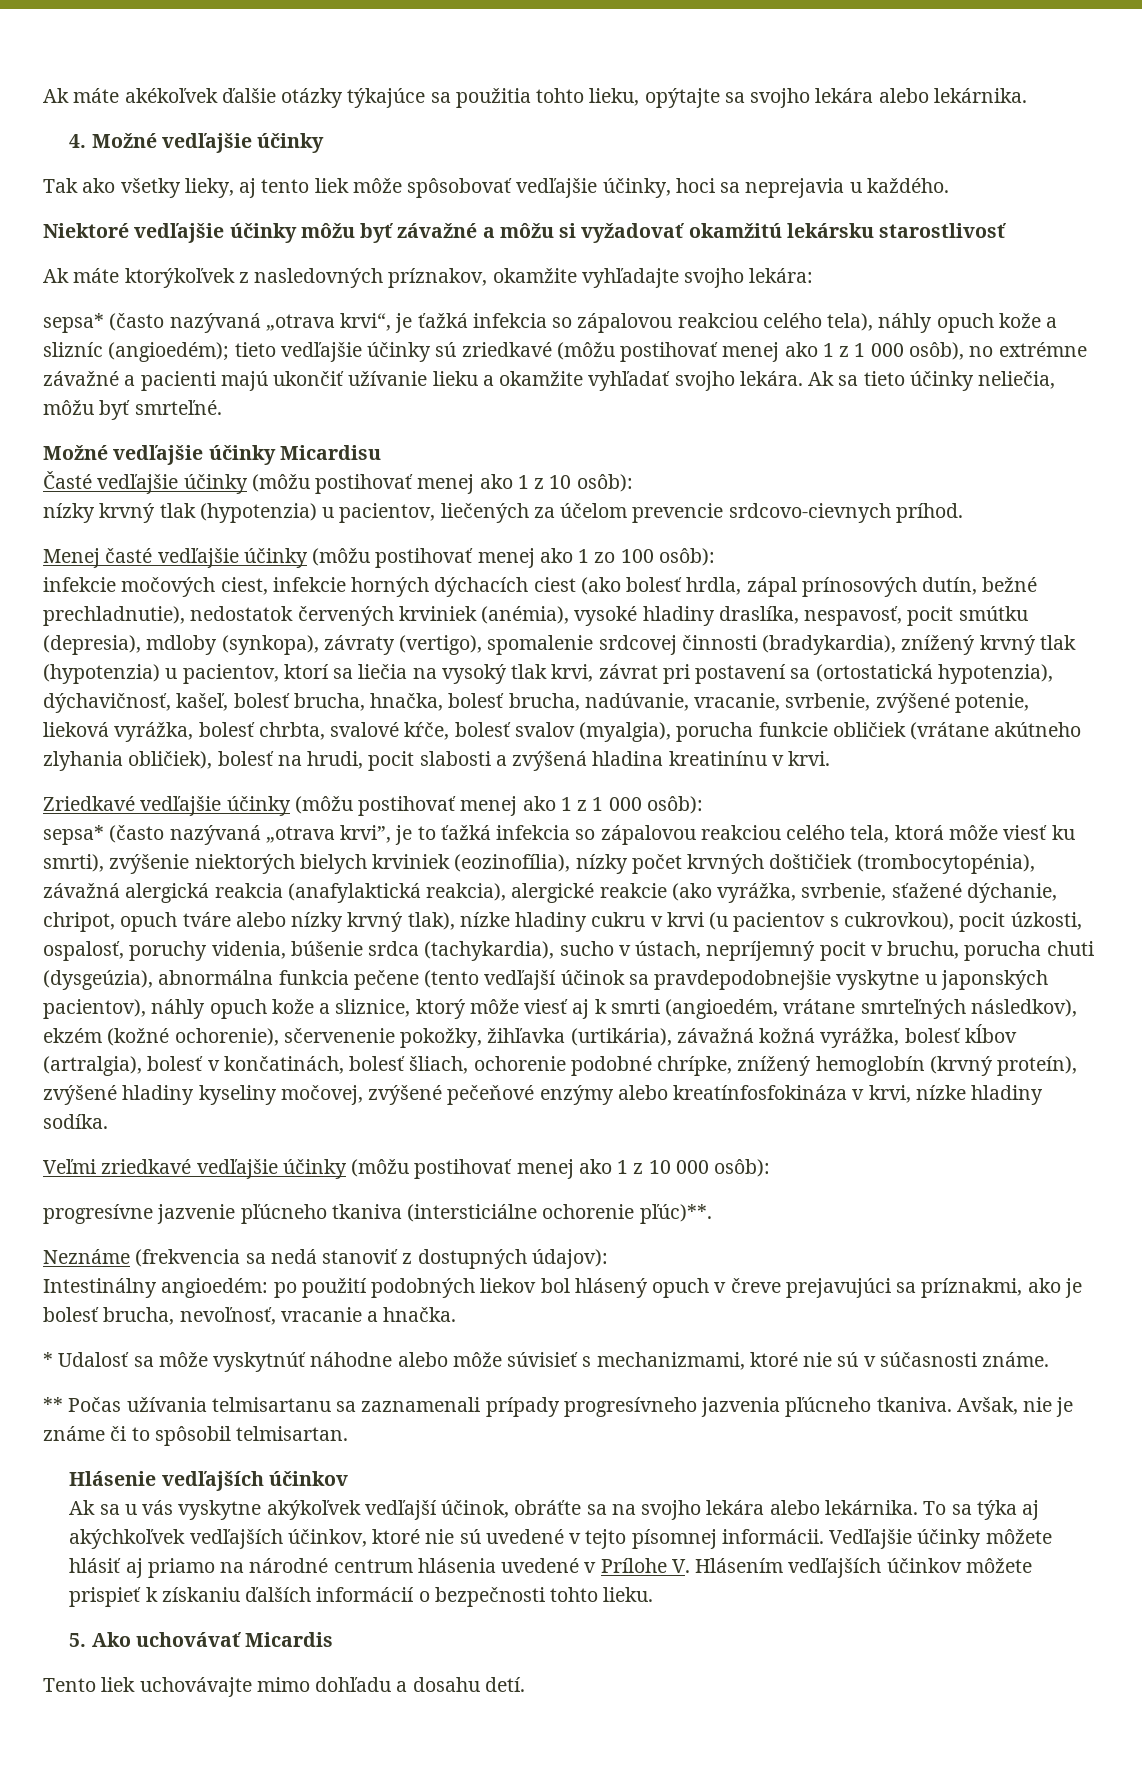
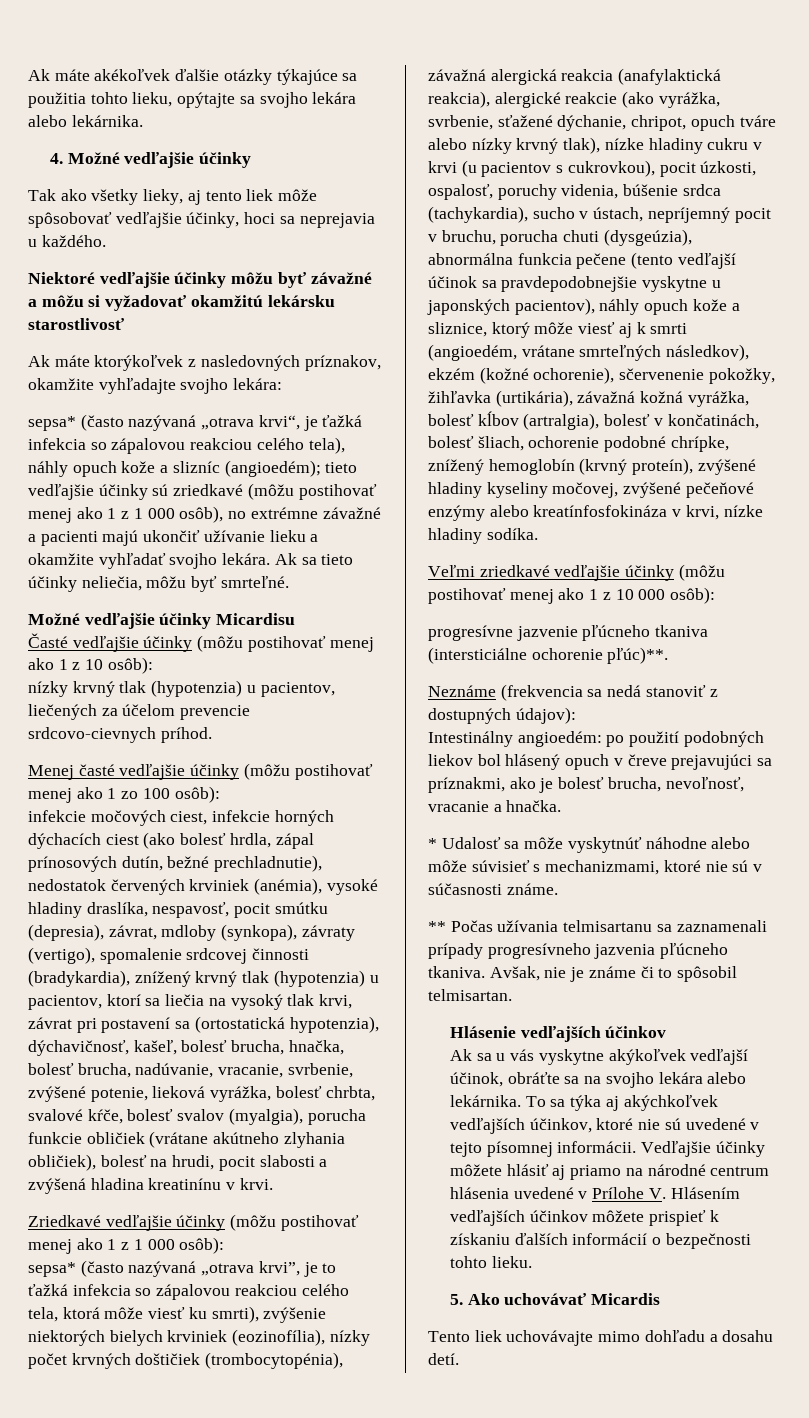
- infekcie močových ciest, infekcie horných dýchacích ciest (ako bolesť hrdla, zápal prínosových dutín, bežné prechladnutie), nedostatok červených krviniek (anémia), vysoké hladiny draslíka, nespavosť, pocit smútku (depresia), mdloby (synkopa), závraty (vertigo), spomalenie srdcovej činnosti (bradykardia), znížený krvný tlak (hypotenzia) u pacientov, ktorí sa liečia na vysoký tlak krvi, závrat pri postavení sa (ortostatická hypotenzia), dýchavičnosť, kašeľ, bolesť brucha, hnačka, bolesť brucha, nadúvanie, vracanie, svrbenie, zvýšené potenie, lieková vyrážka, bolesť chrbta, svalové kŕče, bolesť svalov (myalgia), porucha funkcie obličiek (vrátane akútneho zlyhania obličiek), bolesť na hrudi, pocit slabosti a zvýšená hladina kreatinínu v krvi.
+ infekcie močových ciest, infekcie horných dýchacích ciest (ako bolesť hrdla, zápal prínosových dutín, bežné prechladnutie), nedostatok červených krviniek (anémia), vysoké hladiny draslíka, nespavosť, pocit smútku (depresia), závrat, mdloby (synkopa), závraty (vertigo), spomalenie srdcovej činnosti (bradykardia), znížený krvný tlak (hypotenzia) u pacientov, ktorí sa liečia na vysoký tlak krvi, závrat pri postavení sa (ortostatická hypotenzia), dýchavičnosť, kašeľ, bolesť brucha, hnačka, bolesť brucha, nadúvanie, vracanie, svrbenie, zvýšené potenie, lieková vyrážka, bolesť chrbta, svalové kŕče, bolesť svalov (myalgia), porucha funkcie obličiek (vrátane akútneho zlyhania obličiek), bolesť na hrudi, pocit slabosti a zvýšená hladina kreatinínu v krvi.

